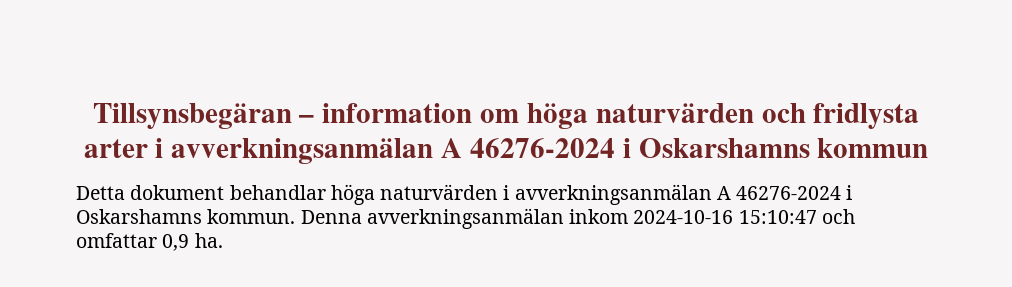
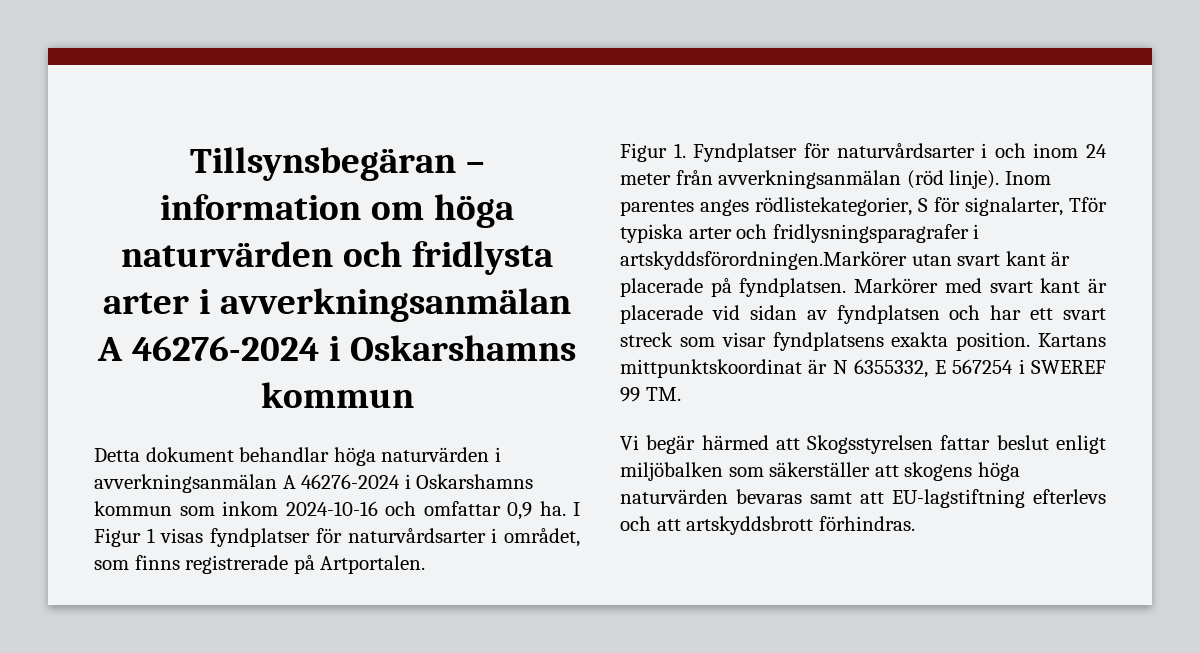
- Detta dokument behandlar höga naturvärden i avverkningsanmälan A 46276-2024 i Oskarshamns kommun. Denna avverkningsanmälan inkom 2024-10-16 15:10:47 och omfattar 0,9 ha.
+ Detta dokument behandlar höga naturvärden i avverkningsanmälan A 46276-2024 i Oskarshamns kommun som inkom 2024-10-16 och omfattar 0,9 ha.
+ I Figur 1 visas fyndplatser för naturvårdsarter i området, som finns registrerade på Artportalen.
+ Figur 1. Fyndplatser för naturvårdsarter i och inom 24 meter från avverkningsanmälan (röd linje). Inom parentes anges rödlistekategorier, S för signalarter, Tför typiska arter och fridlysningsparagrafer i artskyddsförordningen.Markörer utan svart kant är placerade på fyndplatsen. Markörer med svart kant är placerade vid sidan av fyndplatsen och har ett svart streck som visar fyndplatsens exakta position. Kartans mittpunktskoordinat är N 6355332, E 567254 i SWEREF 99 TM.
+ Vi begär härmed att Skogsstyrelsen fattar beslut enligt miljöbalken som säkerställer att skogens höga naturvärden bevaras samt att EU-lagstiftning efterlevs och att artskyddsbrott förhindras.

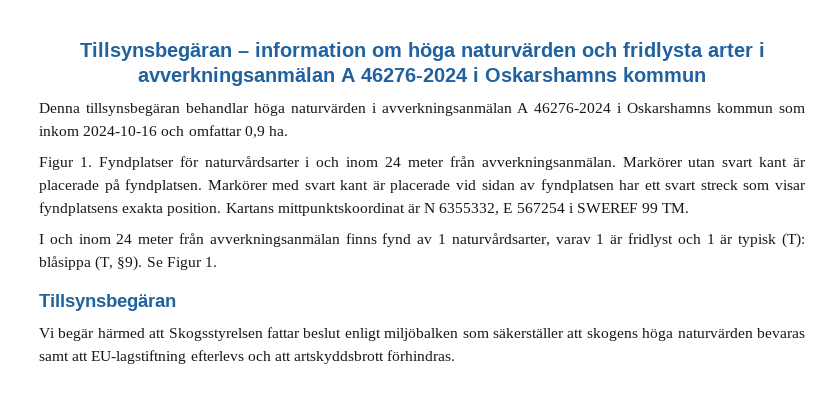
- Detta dokument behandlar höga naturvärden i avverkningsanmälan A 46276-2024 i Oskarshamns kommun som inkom 2024-10-16 och omfattar 0,9 ha. I Figur 1 visas fyndplatser för naturvårdsarter i området, som finns registrerade på Artportalen.
+ Denna tillsynsbegäran behandlar höga naturvärden i avverkningsanmälan A 46276-2024 i Oskarshamns kommun som inkom 2024-10-16 och omfattar 0,9 ha.
- Figur 1. Fyndplatser för naturvårdsarter i och inom 24 meter från avverkningsanmälan (röd linje). Inom parentes anges rödlistekategorier, S för signalarter, Tför typiska arter och fridlysningsparagrafer i artskyddsförordningen.Markörer utan svart kant är placerade på fyndplatsen.
+ Figur 1. Fyndplatser för naturvårdsarter i och inom 24 meter från avverkningsanmälan. Markörer utan svart kant är placerade på fyndplatsen.
- Markörer med svart kant är placerade vid sidan av fyndplatsen och har ett svart streck som visar fyndplatsens exakta position.
+ Markörer med svart kant är placerade vid sidan av fyndplatsen har ett svart streck som visar fyndplatsens exakta position.
+ I och inom 24 meter från avverkningsanmälan finns fynd av 1 naturvårdsarter, varav 1 är fridlyst och 1 är typisk (T): blåsippa (T, §9). Se Figur 1.
+ Tillsynsbegäran

